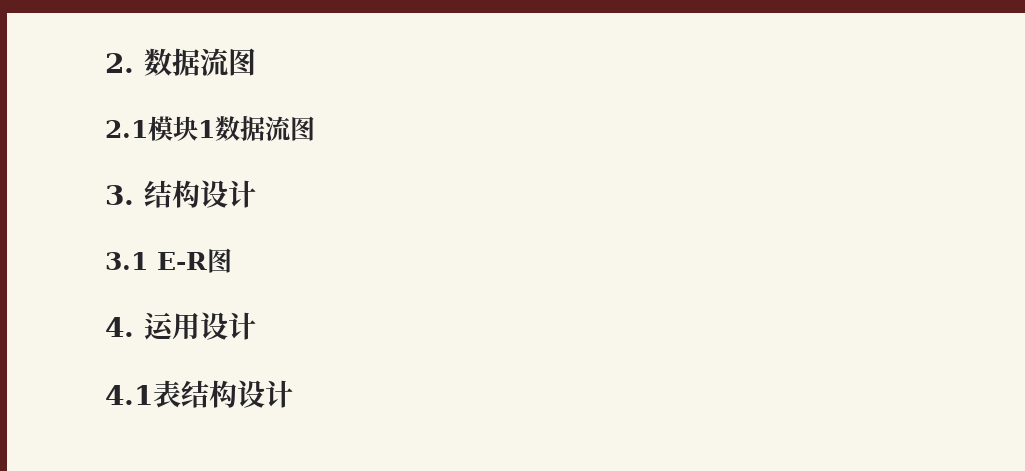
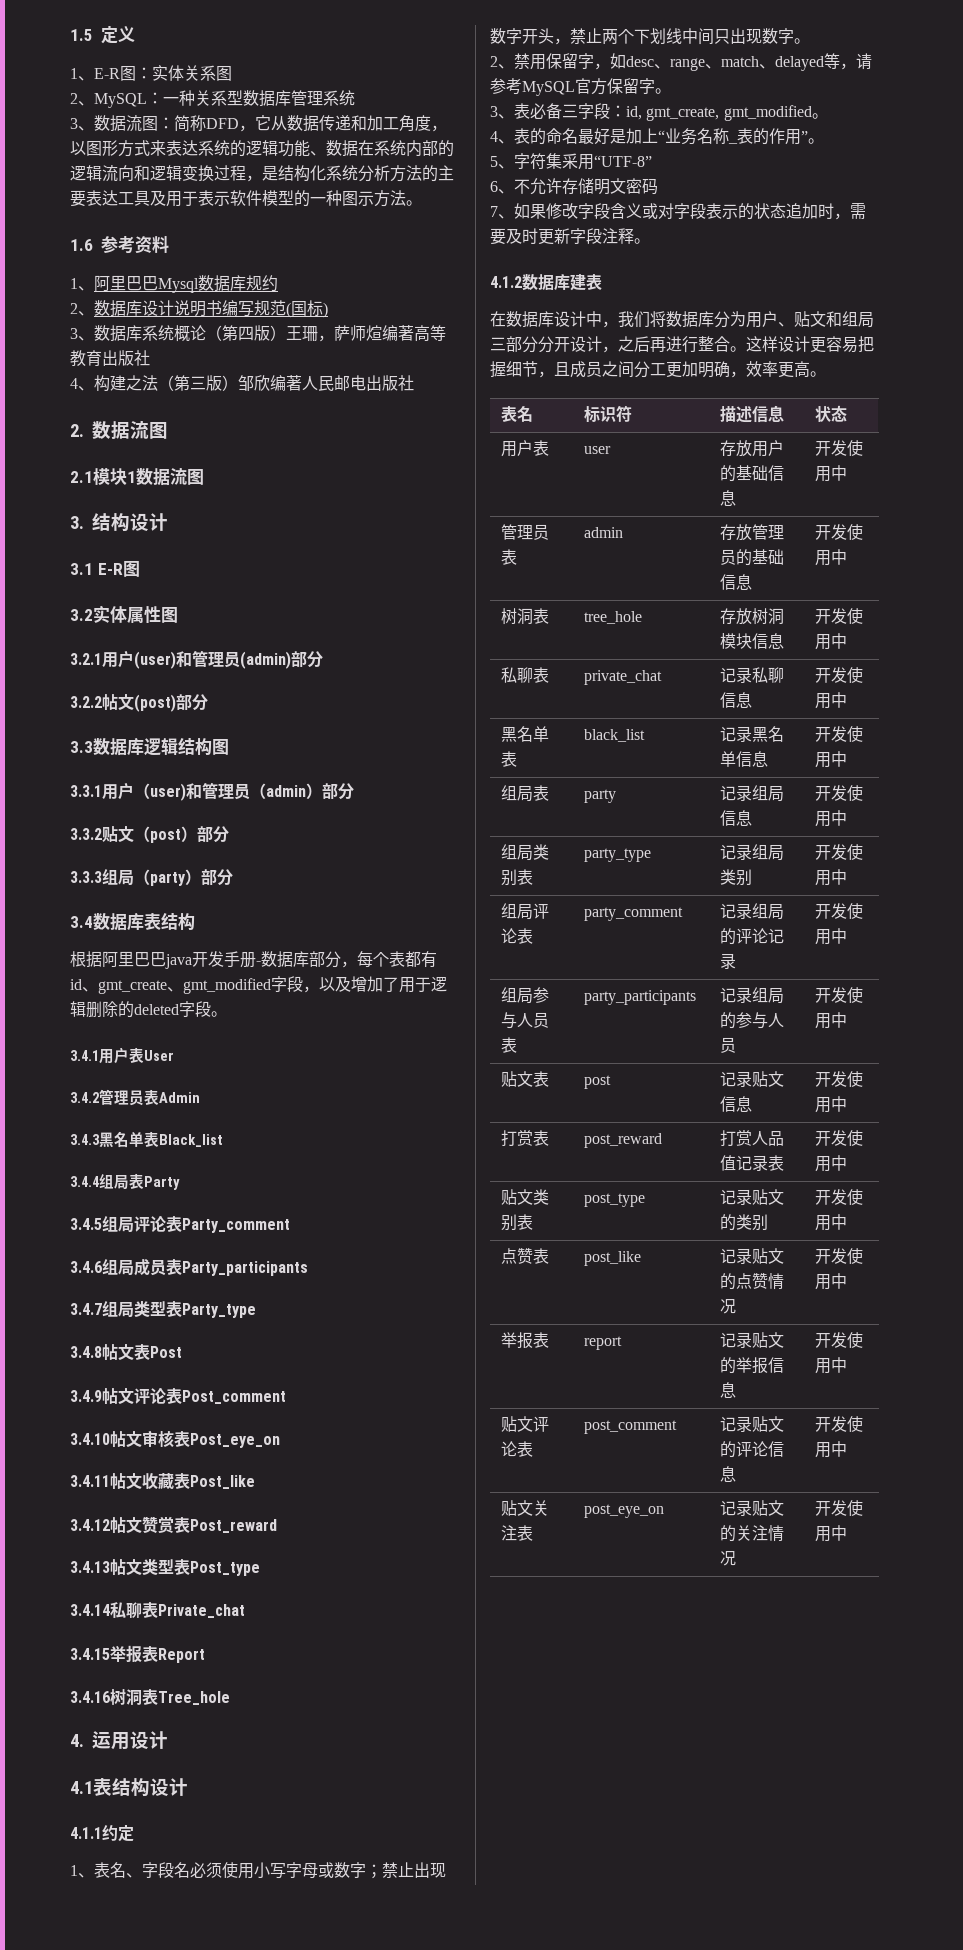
+ 1.5定义
+ 1、E-R图：实体关系图
+ 2、MySQL：一种关系型数据库管理系统
+ 3、数据流图：简称DFD，它从数据传递和加工角度，以图形方式来表达系统的逻辑功能、数据在系统内部的逻辑流向和逻辑变换过程，是结构化系统分析方法的主要表达工具及用于表示软件模型的一种图示方法。
+ 1.6参考资料
+ 1、阿里巴巴Mysql数据库规约
+ 2、数据库设计说明书编写规范(国标)
+ 3、数据库系统概论（第四版）王珊，萨师煊编著高等教育出版社
+ 4、构建之法（第三版）邹欣编著人民邮电出版社
+ 3.2实体属性图
+ 3.2.1用户(user)和管理员(admin)部分
+ 3.2.2帖文(post)部分
+ 3.3数据库逻辑结构图
+ 3.3.1用户（user)和管理员（admin）部分
+ 3.3.2贴文（post）部分
+ 3.3.3组局（party）部分
+ 3.4数据库表结构
+ 根据阿里巴巴java开发手册-数据库部分，每个表都有id、gmt_create、gmt_modified字段，以及增加了用于逻辑删除的deleted字段。
+ 3.4.1用户表User
+ 3.4.2管理员表Admin
+ 3.4.3黑名单表Black_list
+ 3.4.4组局表Party
+ 3.4.5组局评论表Party_comment
+ 3.4.6组局成员表Party_participants
+ 3.4.7组局类型表Party_type
+ 3.4.8帖文表Post
+ 3.4.9帖文评论表Post_comment
+ 3.4.10帖文审核表Post_eye_on
+ 3.4.11帖文收藏表Post_like
+ 3.4.12帖文赞赏表Post_reward
+ 3.4.13帖文类型表Post_type
+ 3.4.14私聊表Private_chat
+ 3.4.15举报表Report
+ 3.4.16树洞表Tree_hole
+ 4.1.1约定
+ 1、表名、字段名必须使用小写字母或数字；禁止出现数字开头，禁止两个下划线中间只出现数字。
+ 2、禁用保留字，如desc、range、match、delayed等，请参考MySQL官方保留字。
+ 3、表必备三字段：id, gmt_create, gmt_modified。
+ 4、表的命名最好是加上“业务名称_表的作用”。
+ 5、字符集采用“UTF-8”
+ 6、不允许存储明文密码
+ 7、如果修改字段含义或对字段表示的状态追加时，需要及时更新字段注释。
+ 4.1.2数据库建表
+ 在数据库设计中，我们将数据库分为用户、贴文和组局三部分分开设计，之后再进行整合。这样设计更容易把握细节，且成员之间分工更加明确，效率更高。
+ 表名 | 标识符 | 描述信息 | 状态
+ 用户表 | user | 存放用户的基础信息 | 开发使用中
+ 管理员表 | admin | 存放管理员的基础信息 | 开发使用中
+ 树洞表 | tree_hole | 存放树洞模块信息 | 开发使用中
+ 私聊表 | private_chat | 记录私聊信息 | 开发使用中
+ 黑名单表 | black_list | 记录黑名单信息 | 开发使用中
+ 组局表 | party | 记录组局信息 | 开发使用中
+ 组局类别表 | party_type | 记录组局类别 | 开发使用中
+ 组局评论表 | party_comment | 记录组局的评论记录 | 开发使用中
+ 组局参与人员表 | party_participants | 记录组局的参与人员 | 开发使用中
+ 贴文表 | post | 记录贴文信息 | 开发使用中
+ 打赏表 | post_reward | 打赏人品值记录表 | 开发使用中
+ 贴文类别表 | post_type | 记录贴文的类别 | 开发使用中
+ 点赞表 | post_like | 记录贴文的点赞情况 | 开发使用中
+ 举报表 | report | 记录贴文的举报信息 | 开发使用中
+ 贴文评论表 | post_comment | 记录贴文的评论信息 | 开发使用中
+ 贴文关注表 | post_eye_on | 记录贴文的关注情况 | 开发使用中

